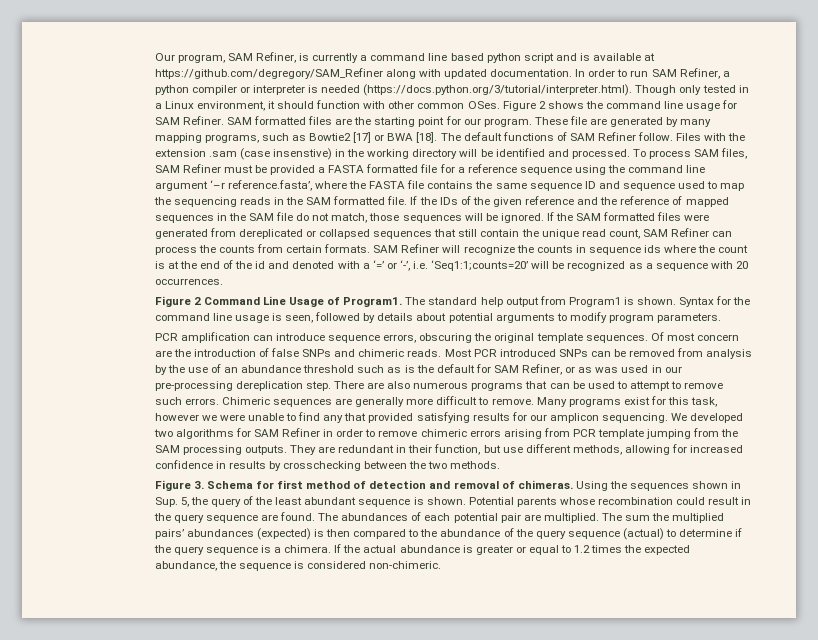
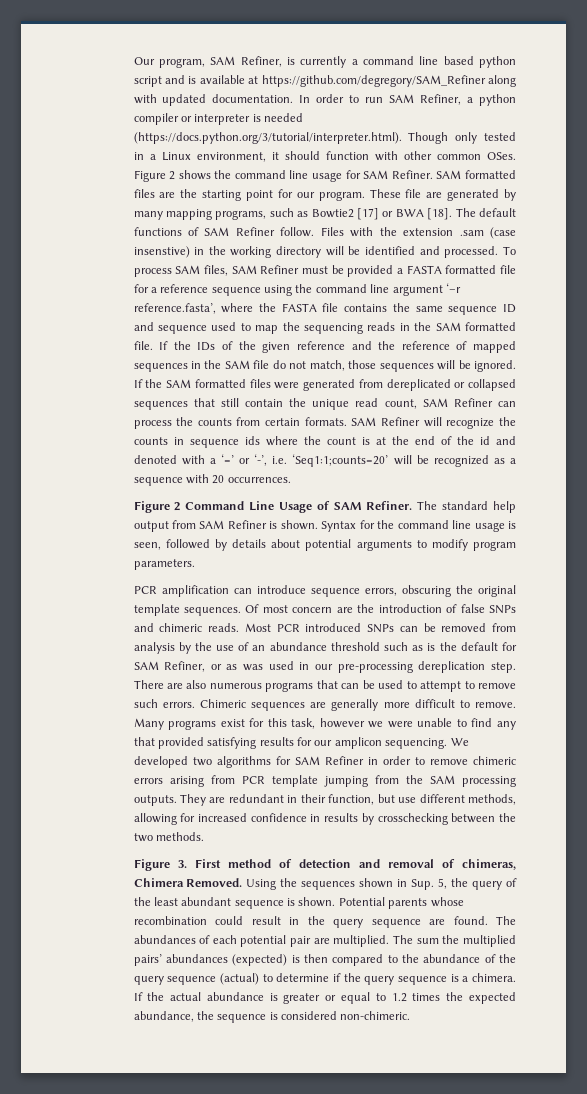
- Figure 2 Command Line Usage of Program1.
+ Figure 2 Command Line Usage of SAM Refiner.
- The standard help output from Program1 is shown.
+ The standard help output from SAM Refiner is shown.
- Figure 3. Schema for first method of detection and removal of chimeras.
+ Figure 3. First method of detection and removal of chimeras, Chimera Removed.

